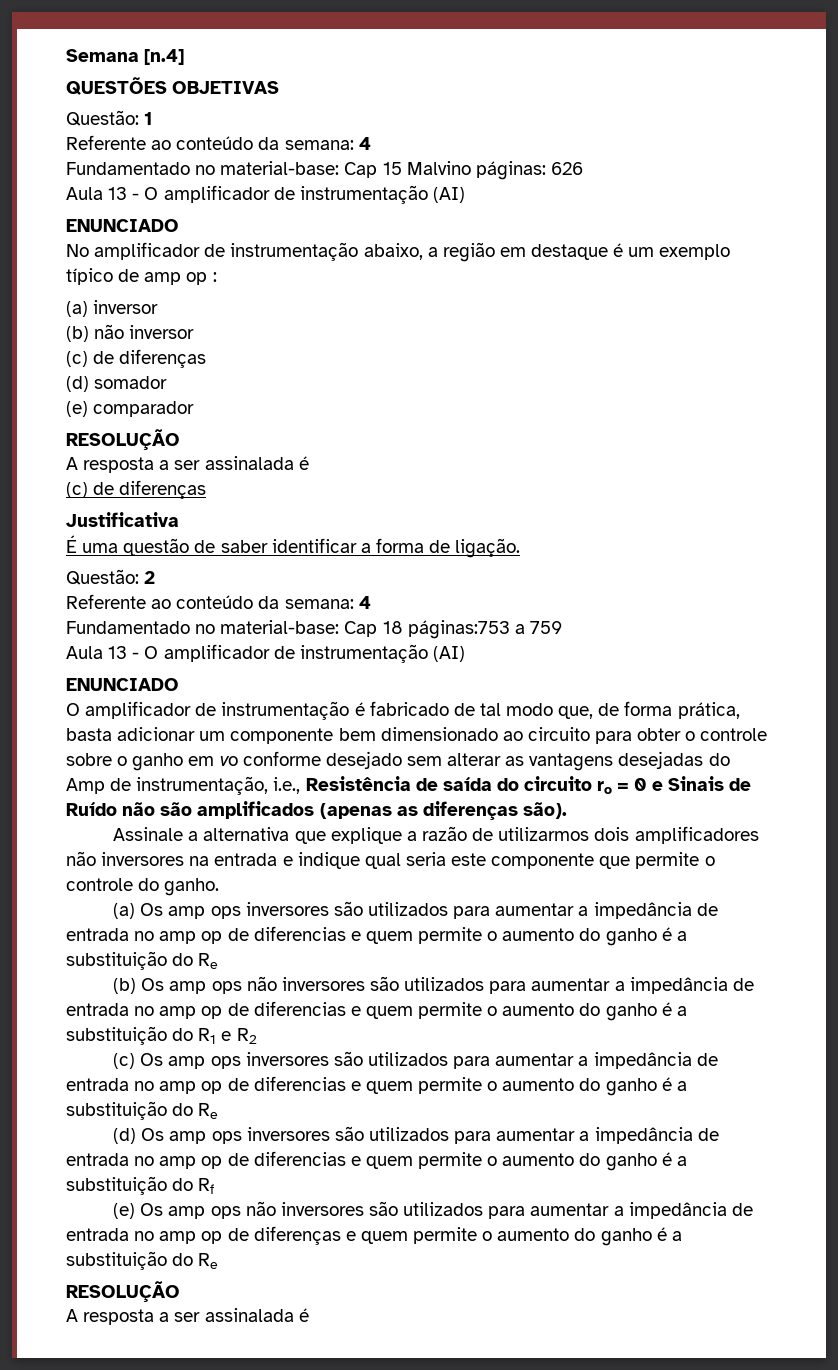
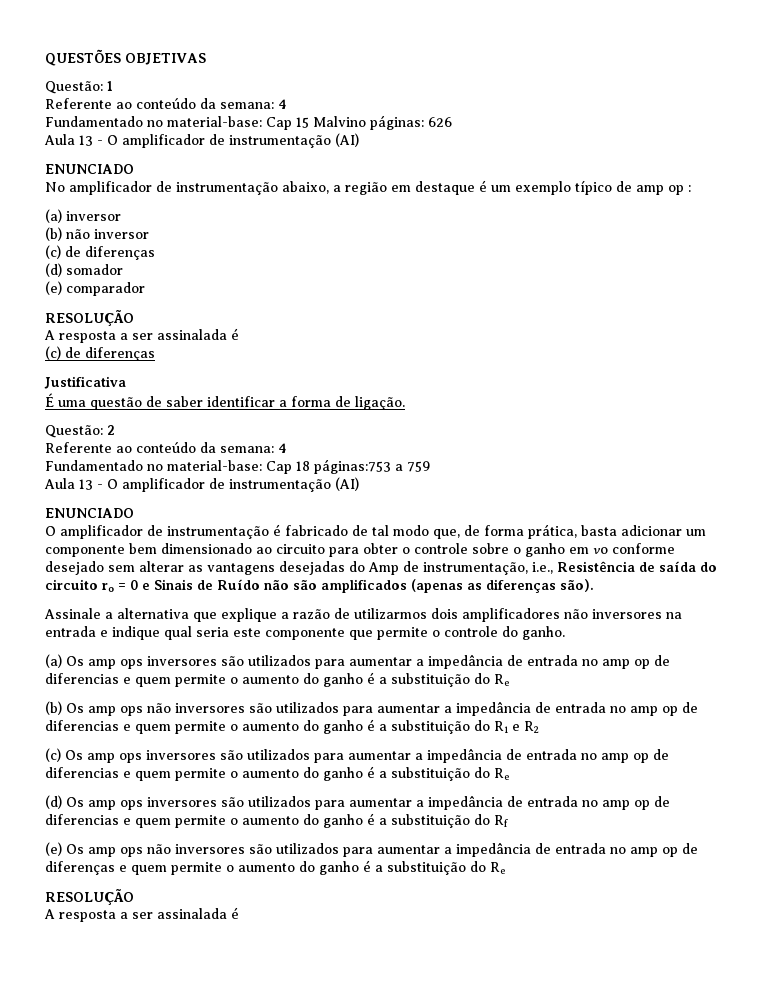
- Semana [n.4]

